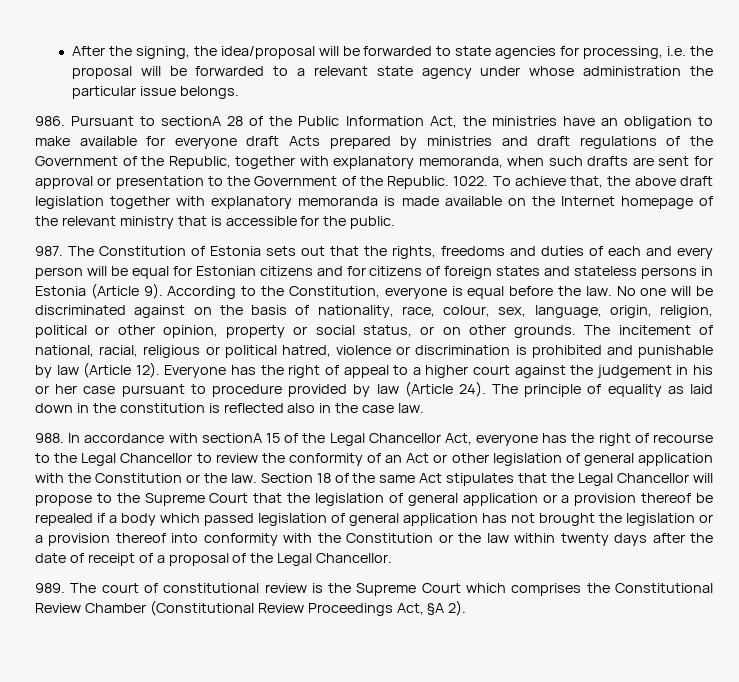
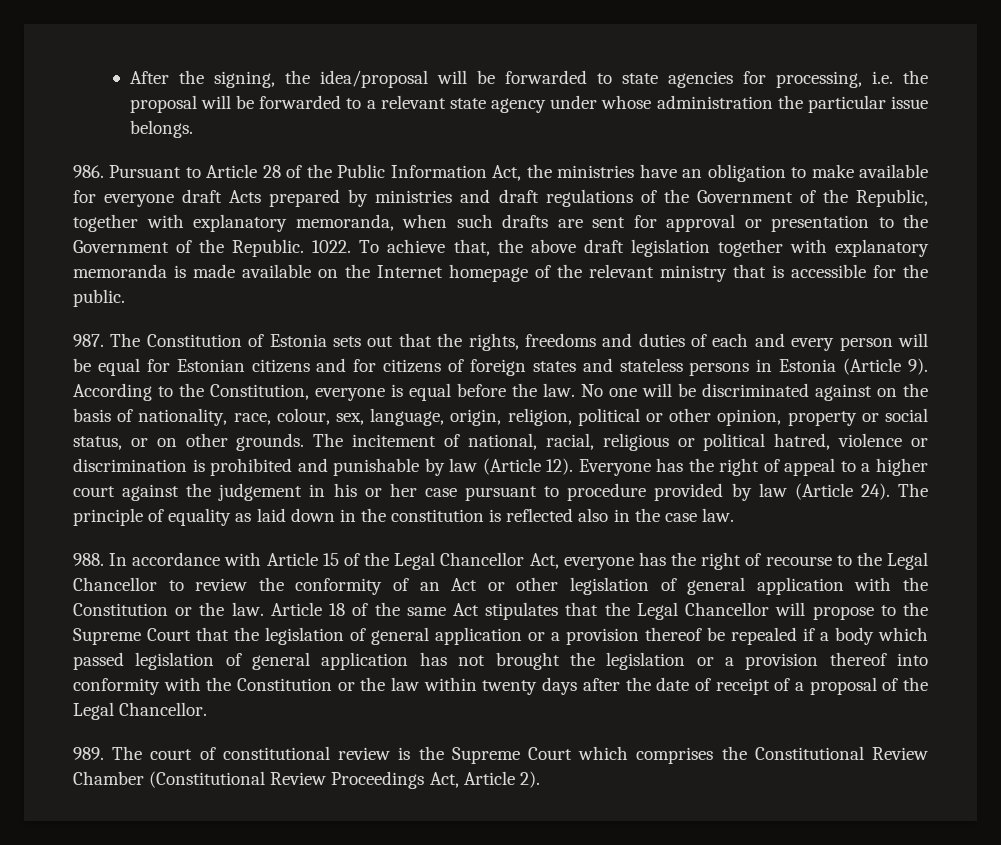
- 986. Pursuant to sectionA 28 of the Public Information Act, the ministries have an obligation to make available for everyone draft Acts prepared by ministries and draft regulations of the Government of the Republic, together with explanatory memoranda, when such drafts are sent for approval or presentation to the Government of the Republic.
+ 986. Pursuant to Article 28 of the Public Information Act, the ministries have an obligation to make available for everyone draft Acts prepared by ministries and draft regulations of the Government of the Republic, together with explanatory memoranda, when such drafts are sent for approval or presentation to the Government of the Republic.
- 988. In accordance with sectionA 15 of the Legal Chancellor Act, everyone has the right of recourse to the Legal Chancellor to review the conformity of an Act or other legislation of general application with the Constitution or the law.
+ 988. In accordance with Article 15 of the Legal Chancellor Act, everyone has the right of recourse to the Legal Chancellor to review the conformity of an Act or other legislation of general application with the Constitution or the law.
- Section 18 of the same Act stipulates that the Legal Chancellor will propose to the Supreme Court that the legislation of general application or a provision thereof be repealed if a body which passed legislation of general application has not brought the legislation or a provision thereof into conformity with the Constitution or the law within twenty days after the date of receipt of a proposal of the Legal Chancellor.
+ Article 18 of the same Act stipulates that the Legal Chancellor will propose to the Supreme Court that the legislation of general application or a provision thereof be repealed if a body which passed legislation of general application has not brought the legislation or a provision thereof into conformity with the Constitution or the law within twenty days after the date of receipt of a proposal of the Legal Chancellor.
- 989. The court of constitutional review is the Supreme Court which comprises the Constitutional Review Chamber (Constitutional Review Proceedings Act, §A 2).
+ 989. The court of constitutional review is the Supreme Court which comprises the Constitutional Review Chamber (Constitutional Review Proceedings Act, Article 2).

